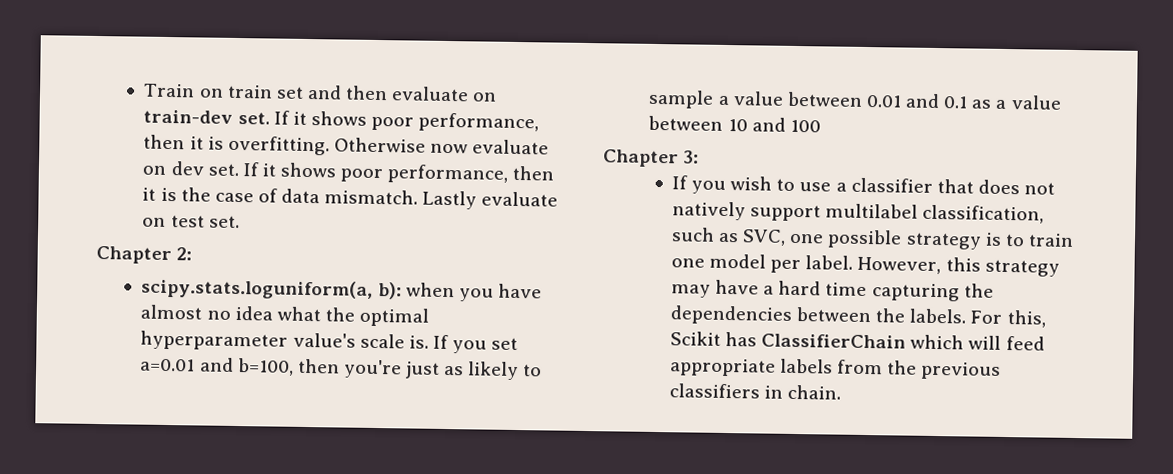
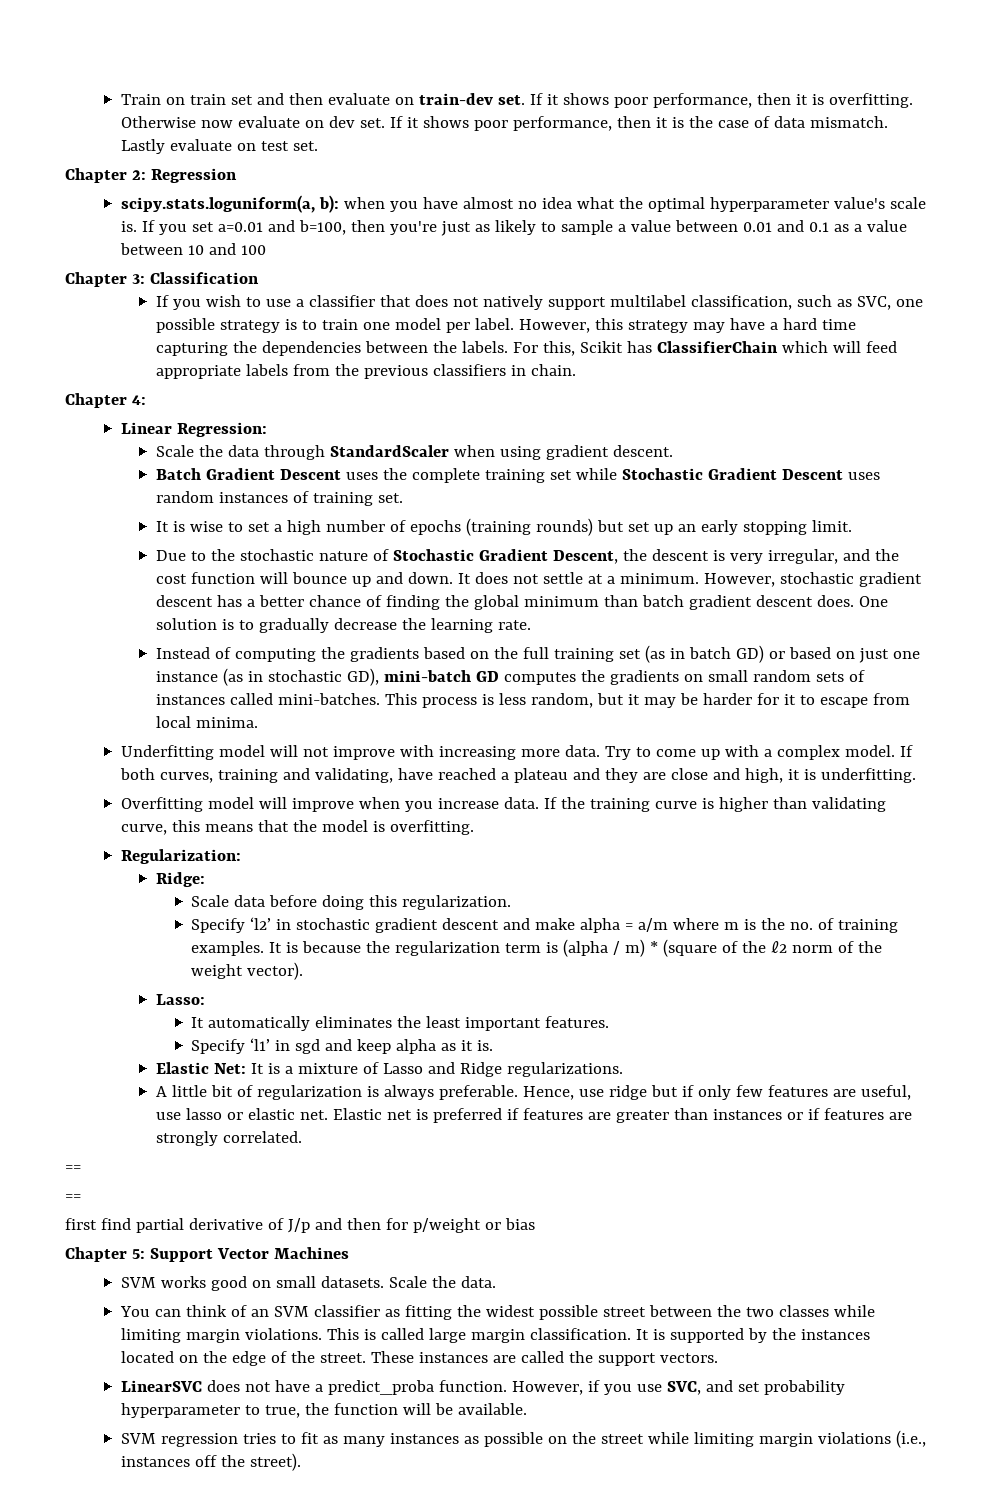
- Chapter 2:
+ Chapter 2: Regression
- Chapter 3:
+ Chapter 3: Classification
+ Chapter 4:
+ Linear Regression:
+ Scale the data through StandardScaler when using gradient descent.
+ Batch Gradient Descent uses the complete training set while Stochastic Gradient Descent uses random instances of training set.
+ It is wise to set a high number of epochs (training rounds) but set up an early stopping limit.
+ Due to the stochastic nature of Stochastic Gradient Descent, the descent is very irregular, and the cost function will bounce up and down. It does not settle at a minimum. However, stochastic gradient descent has a better chance of finding the global minimum than batch gradient descent does. One solution is to gradually decrease the learning rate.
+ Instead of computing the gradients based on the full training set (as in batch GD) or based on just one instance (as in stochastic GD), mini-batch GD computes the gradients on small random sets of instances called mini-batches. This process is less random, but it may be harder for it to escape from local minima.
+ Underfitting model will not improve with increasing more data. Try to come up with a complex model. If both curves, training and validating, have reached a plateau and they are close and high, it is underfitting.
+ Overfitting model will improve when you increase data. If the training curve is higher than validating curve, this means that the model is overfitting.
+ Regularization:
+ Ridge:
+ Scale data before doing this regularization.
+ Specify ‘l2’ in stochastic gradient descent and make alpha = a/m where m is the no. of training examples. It is because the regularization term is (alpha / m) * (square of the ℓ2 norm of the weight vector).
+ Lasso:
+ It automatically eliminates the least important features.
+ Specify ‘l1’ in sgd and keep alpha as it is.
+ Elastic Net: It is a mixture of Lasso and Ridge regularizations.
+ A little bit of regularization is always preferable. Hence, use ridge but if only few features are useful, use lasso or elastic net. Elastic net is preferred if features are greater than instances or if features are strongly correlated.
+ ==
+ ==
+ first find partial derivative of J/p and then for p/weight or bias
+ Chapter 5: Support Vector Machines
+ SVM works good on small datasets. Scale the data.
+ You can think of an SVM classifier as fitting the widest possible street between the two classes while limiting margin violations. This is called large margin classification. It is supported by the instances located on the edge of the street. These instances are called the support vectors.
+ LinearSVC does not have a predict_proba function. However, if you use SVC, and set probability hyperparameter to true, the function will be available.
+ SVM regression tries to fit as many instances as possible on the street while limiting margin violations (i.e., instances off the street).

